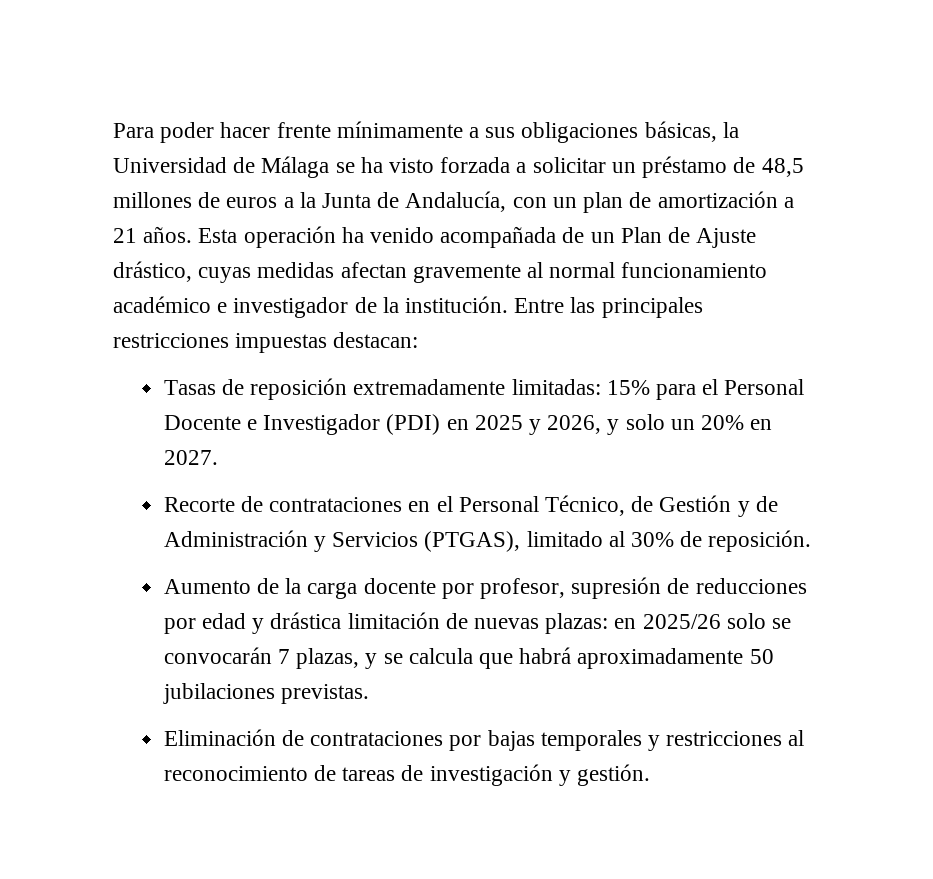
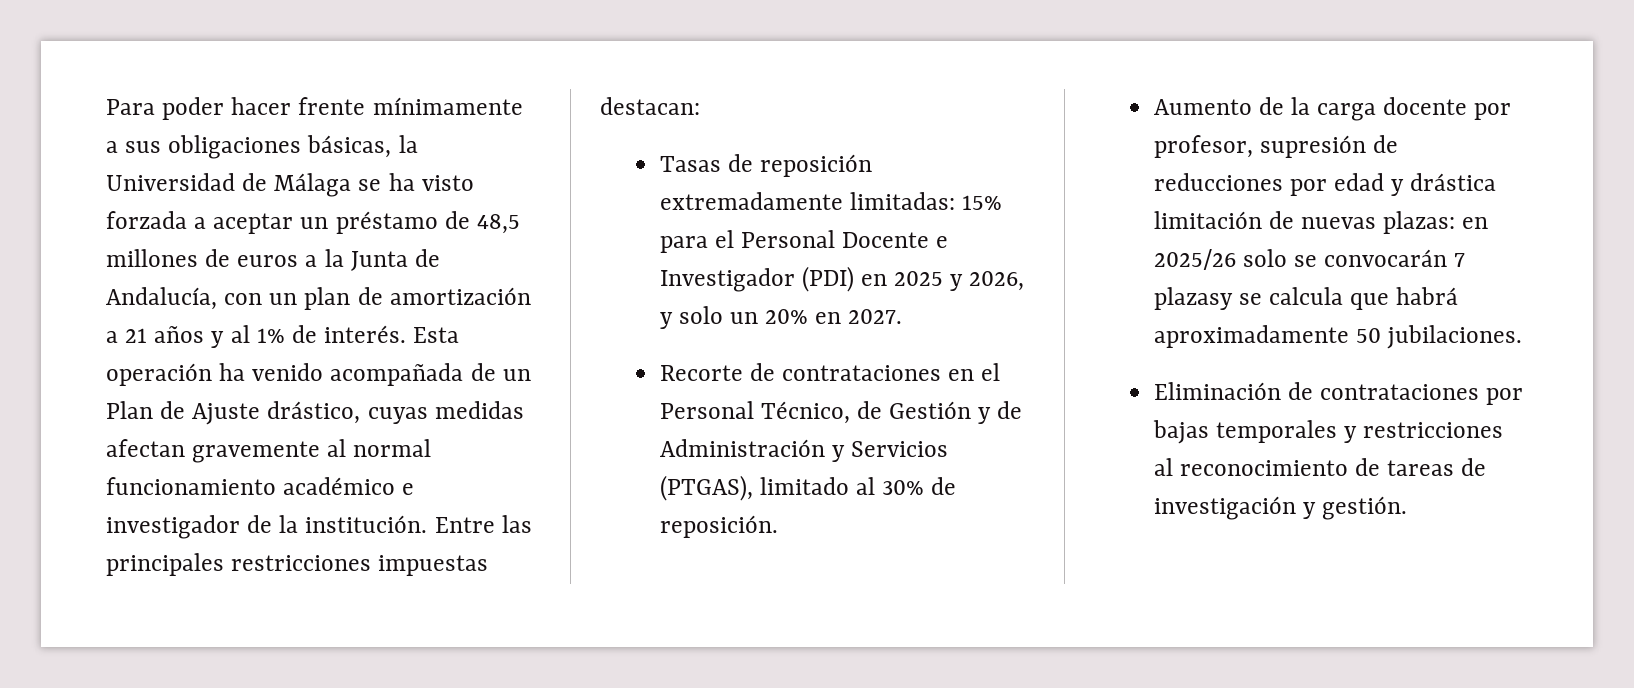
- Para poder hacer frente mínimamente a sus obligaciones básicas, la Universidad de Málaga se ha visto forzada a solicitar un préstamo de 48,5 millones de euros a la Junta de Andalucía, con un plan de amortización a 21 años.
+ Para poder hacer frente mínimamente a sus obligaciones básicas, la Universidad de Málaga se ha visto forzada a aceptar un préstamo de 48,5 millones de euros a la Junta de Andalucía, con un plan de amortización a 21 años y al 1% de interés.
- Aumento de la carga docente por profesor, supresión de reducciones por edad y drástica limitación de nuevas plazas: en 2025/26 solo se convocarán 7 plazas, y se calcula que habrá aproximadamente 50 jubilaciones previstas.
+ Aumento de la carga docente por profesor, supresión de reducciones por edad y drástica limitación de nuevas plazas: en 2025/26 solo se convocarán 7 plazasy se calcula que habrá aproximadamente 50 jubilaciones.

